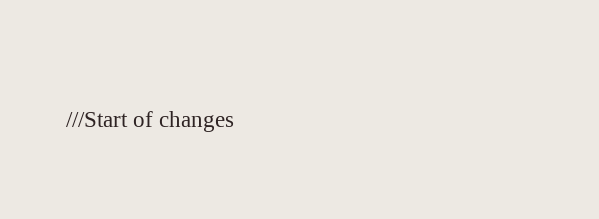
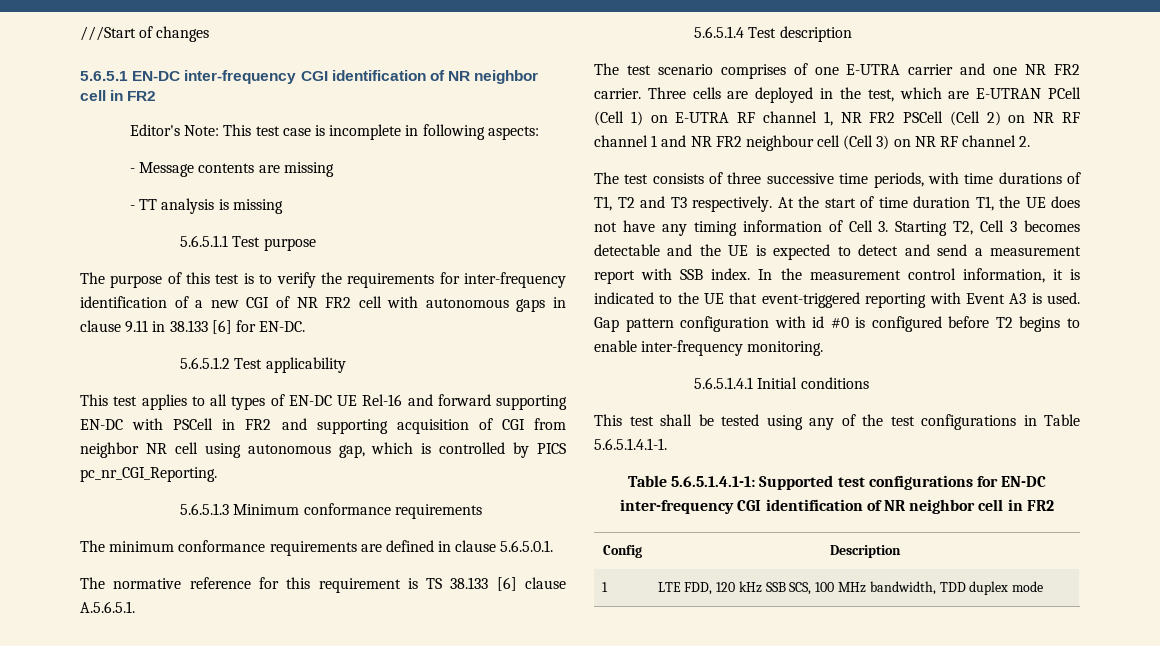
+ 5.6.5.1 EN-DC inter-frequency CGI identification of NR neighbor cell in FR2
+ Editor's Note: This test case is incomplete in following aspects:
+ - Message contents are missing
+ - TT analysis is missing
+ 5.6.5.1.1 Test purpose
+ The purpose of this test is to verify the requirements for inter-frequency identification of a new CGI of NR FR2 cell with autonomous gaps in clause 9.11 in 38.133 [6] for EN-DC.
+ 5.6.5.1.2 Test applicability
+ This test applies to all types of EN-DC UE Rel-16 and forward supporting EN-DC with PSCell in FR2 and supporting acquisition of CGI from neighbor NR cell using autonomous gap, which is controlled by PICS pc_nr_CGI_Reporting.
+ 5.6.5.1.3 Minimum conformance requirements
+ The minimum conformance requirements are defined in clause 5.6.5.0.1.
+ The normative reference for this requirement is TS 38.133 [6] clause A.5.6.5.1.
+ 5.6.5.1.4 Test description
+ The test scenario comprises of one E-UTRA carrier and one NR FR2 carrier. Three cells are deployed in the test, which are E-UTRAN PCell (Cell 1) on E-UTRA RF channel 1, NR FR2 PSCell (Cell 2) on NR RF channel 1 and NR FR2 neighbour cell (Cell 3) on NR RF channel 2.
+ The test consists of three successive time periods, with time durations of T1, T2 and T3 respectively. At the start of time duration T1, the UE does not have any timing information of Cell 3. Starting T2, Cell 3 becomes detectable and the UE is expected to detect and send a measurement report with SSB index. In the measurement control information, it is indicated to the UE that event-triggered reporting with Event A3 is used. Gap pattern configuration with id #0 is configured before T2 begins to enable inter-frequency monitoring.
+ 5.6.5.1.4.1 Initial conditions
+ This test shall be tested using any of the test configurations in Table 5.6.5.1.4.1-1.
+ Table 5.6.5.1.4.1-1: Supported test configurations for EN-DC inter-frequency CGI identification of NR neighbor cell in FR2
+ Config | Description
+ 1 | LTE FDD, 120 kHz SSB SCS, 100 MHz bandwidth, TDD duplex mode

